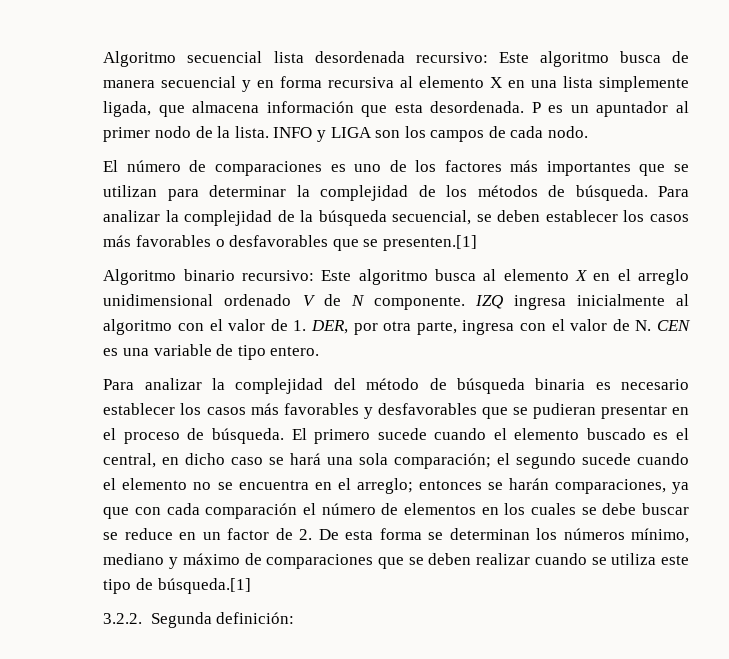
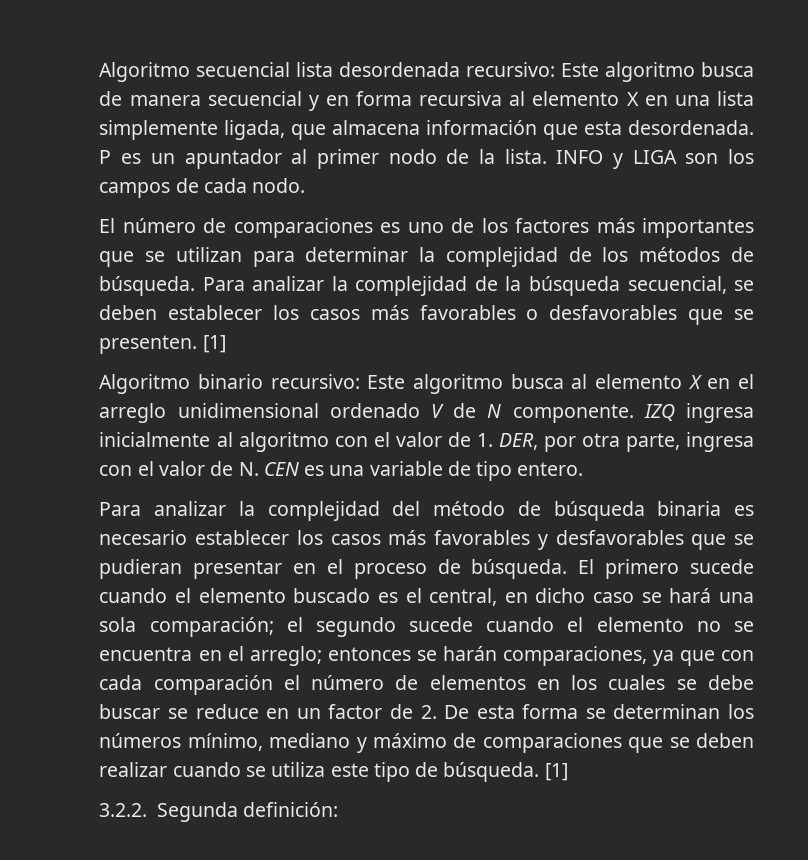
- Para analizar la complejidad de la búsqueda secuencial, se deben establecer los casos más favorables o desfavorables que se presenten.[1]
+ Para analizar la complejidad de la búsqueda secuencial, se deben establecer los casos más favorables o desfavorables que se presenten. [1]
- entonces se harán comparaciones, ya que con cada comparación el número de elementos en los cuales se debe buscar se reduce en un factor de 2. De esta forma se determinan los números mínimo, mediano y máximo de comparaciones que se deben realizar cuando se utiliza este tipo de búsqueda.[1]
+ entonces se harán comparaciones, ya que con cada comparación el número de elementos en los cuales se debe buscar se reduce en un factor de 2. De esta forma se determinan los números mínimo, mediano y máximo de comparaciones que se deben realizar cuando se utiliza este tipo de búsqueda. [1]

